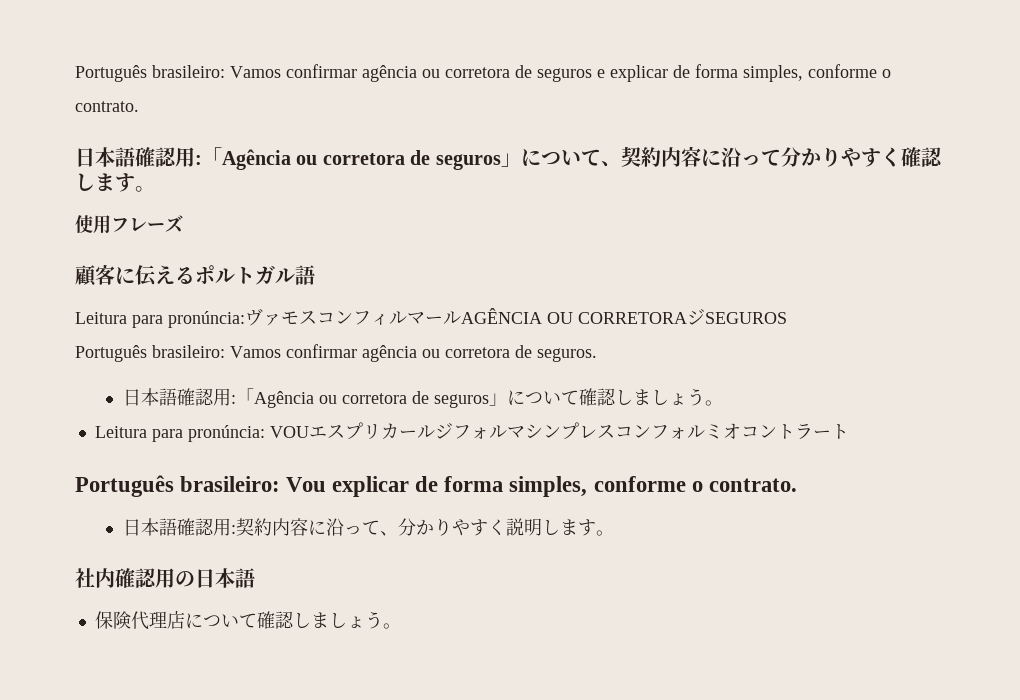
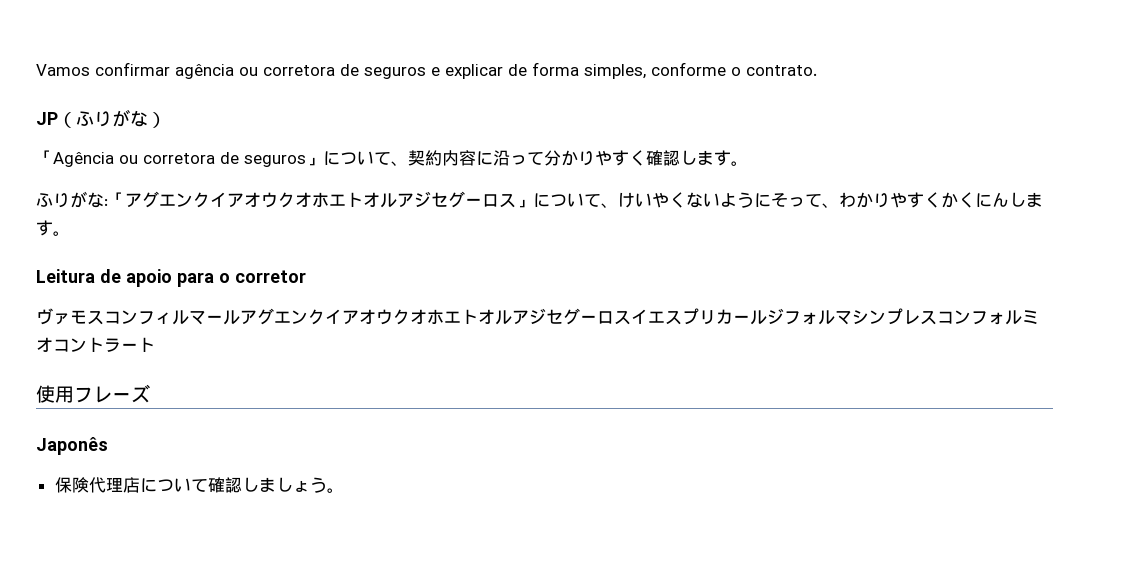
- Português brasileiro: Vamos confirmar agência ou corretora de seguros e explicar de forma simples, conforme o contrato.
+ Vamos confirmar agência ou corretora de seguros e explicar de forma simples, conforme o contrato.
- 日本語確認用:「Agência ou corretora de seguros」について、契約内容に沿って分かりやすく確認します。
+ JP（ふりがな）
+ 「Agência ou corretora de seguros」について、契約内容に沿って分かりやすく確認します。
- 使用フレーズ
- 顧客に伝えるポルトガル語
- Leitura para pronúncia:ヴァモスコンフィルマールAGÊNCIA OU CORRETORAジSEGUROS
- Português brasileiro: Vamos confirmar agência ou corretora de seguros.
- 日本語確認用:「Agência ou corretora de seguros」について確認しましょう。
- Leitura para pronúncia: VOUエスプリカールジフォルマシンプレスコンフォルミオコントラート
+ ふりがな:「アグエンクイアオウクオホエトオルアジセグーロス」について、けいやくないようにそって、わかりやすくかくにんします。
+ Leitura de apoio para o corretor
+ ヴァモスコンフィルマールアグエンクイアオウクオホエトオルアジセグーロスイエスプリカールジフォルマシンプレスコンフォルミオコントラート
- Português brasileiro: Vou explicar de forma simples, conforme o contrato.
- 日本語確認用:契約内容に沿って、分かりやすく説明します。
- 社内確認用の日本語
+ 使用フレーズ
+ Japonês

